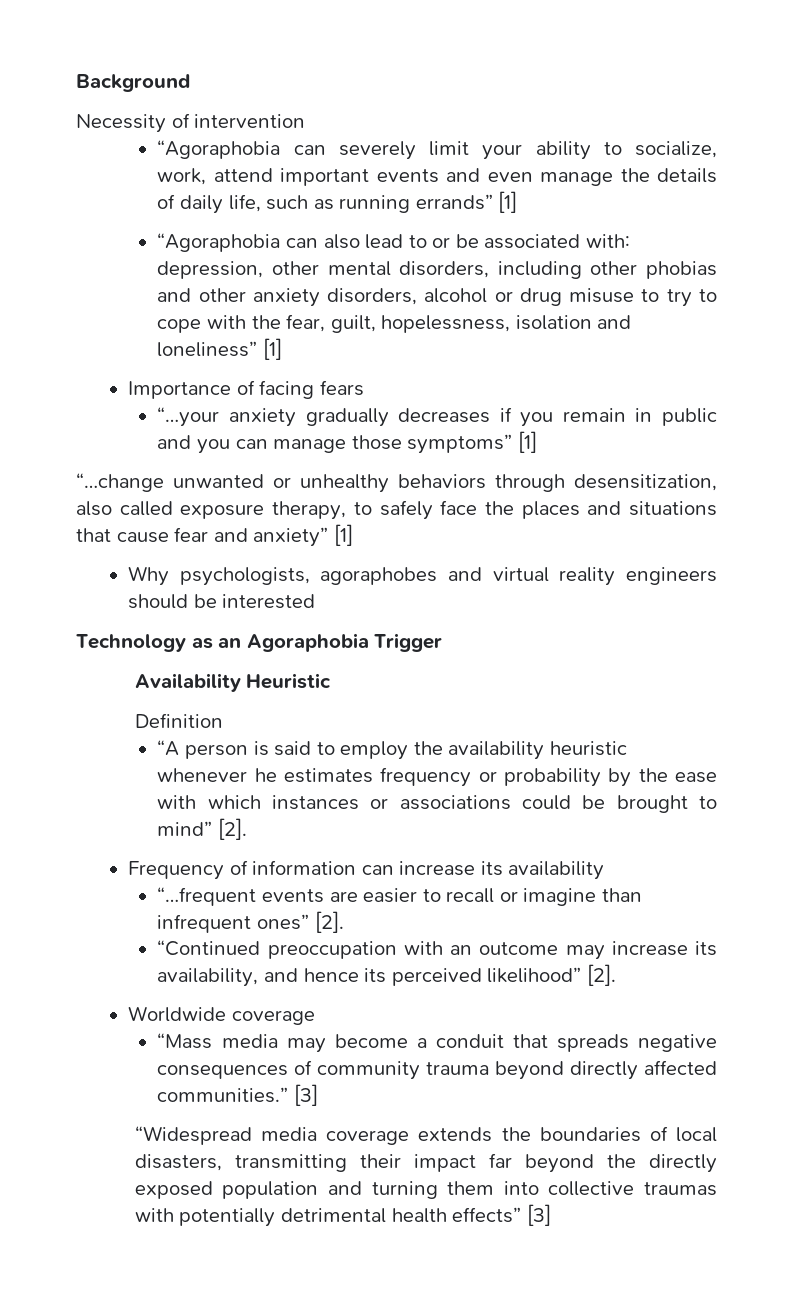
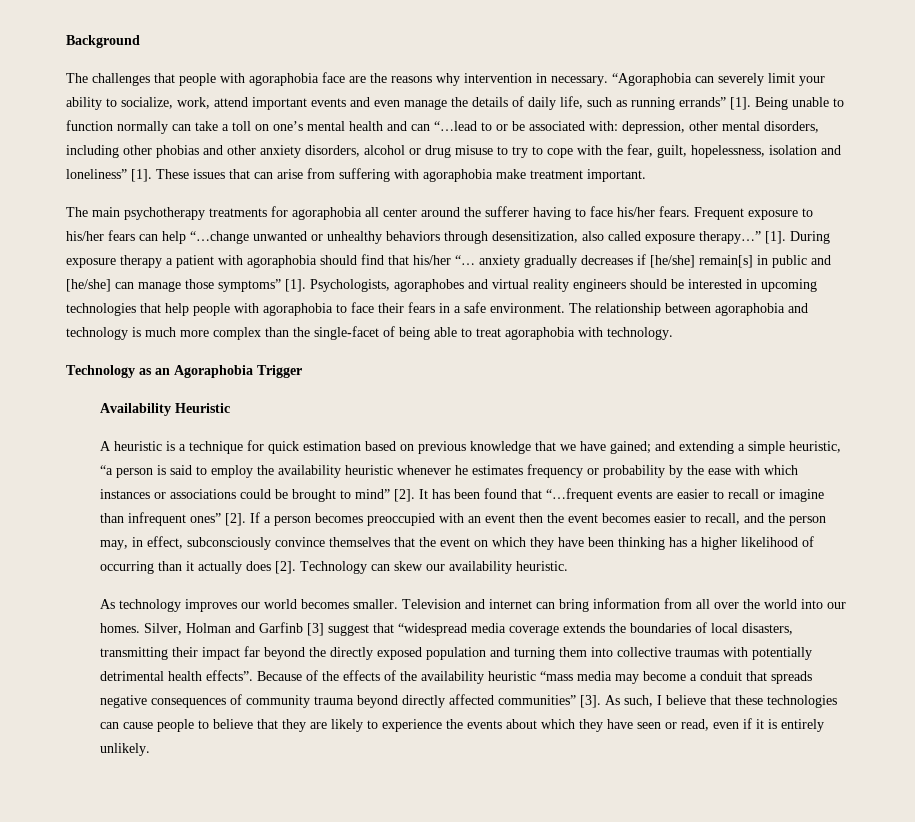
- Necessity of intervention
- “Agoraphobia can severely limit your ability to socialize, work, attend important events and even manage the details of daily life, such as running errands” [1]
- “Agoraphobia can also lead to or be associated with:
+ The challenges that people with agoraphobia face are the reasons why intervention in necessary. “Agoraphobia can severely limit your ability to socialize, work, attend important events and even manage the details of daily life, such as running errands” [1]. Being unable to function normally can take a toll on one’s mental health and can “…lead to or be associated with:
- depression, other mental disorders, including other phobias and other anxiety disorders, alcohol or drug misuse to try to cope with the fear, guilt, hopelessness, isolation and loneliness” [1]
- Importance of facing fears
- “…your anxiety gradually decreases if you remain in public and you can manage those symptoms” [1]
- “…change unwanted or unhealthy behaviors through desensitization, also called exposure therapy, to safely face the places and situations that cause fear and anxiety” [1]
- Why psychologists, agoraphobes and virtual reality engineers should be interested
+ depression, other mental disorders, including other phobias and other anxiety disorders, alcohol or drug misuse to try to cope with the fear, guilt, hopelessness, isolation and loneliness” [1]. These issues that can arise from suffering with agoraphobia make treatment important.
+ The main psychotherapy treatments for agoraphobia all center around the sufferer having to face his/her fears. Frequent exposure to his/her fears can help “…change unwanted or unhealthy behaviors through desensitization, also called exposure therapy…” [1]. During exposure therapy a patient with agoraphobia should find that his/her “… anxiety gradually decreases if [he/she] remain[s] in public and [he/she] can manage those symptoms” [1]. Psychologists, agoraphobes and virtual reality engineers should be interested in upcoming technologies that help people with agoraphobia to face their fears in a safe environment. The relationship between agoraphobia and technology is much more complex than the single-facet of being able to treat agoraphobia with technology.
- Definition
- “A person is said to employ the availability heuristic whenever he estimates frequency or probability by the ease with which instances or associations could be brought to mind” [2].
- Frequency of information can increase its availability
- “…frequent events are easier to recall or imagine than infrequent ones” [2].
- “Continued preoccupation with an outcome may increase its availability, and hence its perceived likelihood” [2].
- Worldwide coverage
- “Mass media may become a conduit that spreads negative consequences of community trauma beyond directly affected communities.” [3]
- “Widespread media coverage extends the boundaries of local disasters, transmitting their impact far beyond the directly exposed population and turning them into collective traumas with potentially detrimental health effects” [3]
+ A heuristic is a technique for quick estimation based on previous knowledge that we have gained; and extending a simple heuristic, “a person is said to employ the availability heuristic whenever he estimates frequency or probability by the ease with which instances or associations could be brought to mind” [2]. It has been found that “…frequent events are easier to recall or imagine than infrequent ones” [2]. If a person becomes preoccupied with an event then the event becomes easier to recall, and the person may, in effect, subconsciously convince themselves that the event on which they have been thinking has a higher likelihood of occurring than it actually does [2]. Technology can skew our availability heuristic.
+ As technology improves our world becomes smaller. Television and internet can bring information from all over the world into our homes. Silver, Holman and Garfinb [3] suggest that “widespread media coverage extends the boundaries of local disasters, transmitting their impact far beyond the directly exposed population and turning them into collective traumas with potentially detrimental health effects”. Because of the effects of the availability heuristic “mass media may become a conduit that spreads negative consequences of community trauma beyond directly affected communities” [3]. As such, I believe that these technologies can cause people to believe that they are likely to experience the events about which they have seen or read, even if it is entirely unlikely.

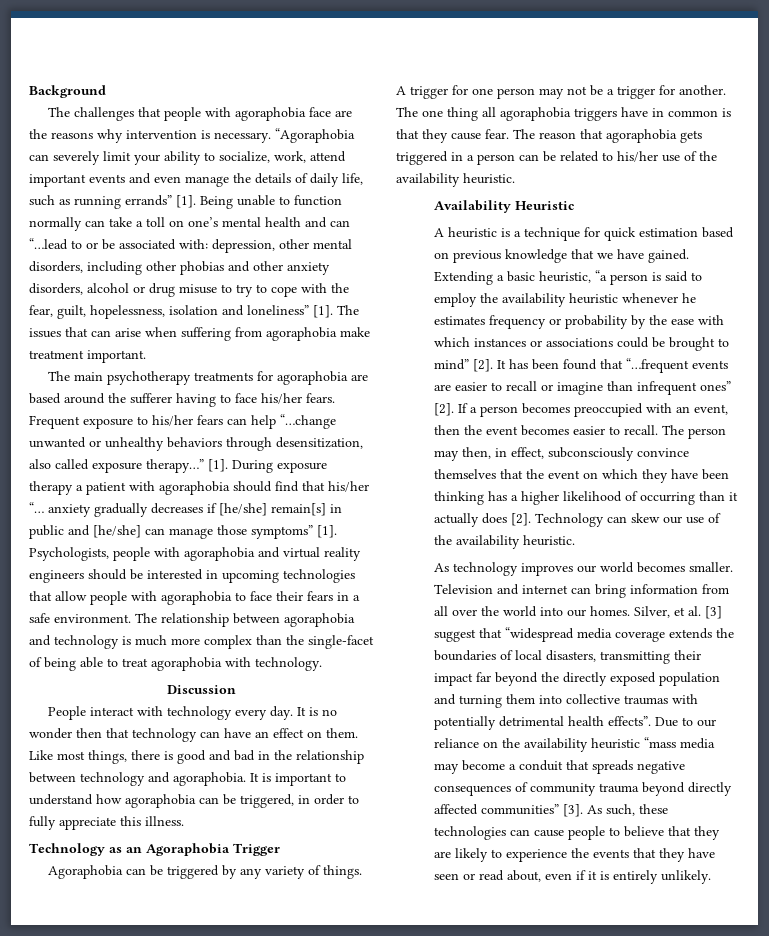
- The challenges that people with agoraphobia face are the reasons why intervention in necessary.
+ The challenges that people with agoraphobia face are the reasons why intervention is necessary.
- These issues that can arise from suffering with agoraphobia make treatment important.
+ The issues that can arise when suffering from agoraphobia make treatment important.
- The main psychotherapy treatments for agoraphobia all center around the sufferer having to face his/her fears.
+ The main psychotherapy treatments for agoraphobia are based around the sufferer having to face his/her fears.
- Psychologists, agoraphobes and virtual reality engineers should be interested in upcoming technologies that help people with agoraphobia to face their fears in a safe environment.
+ Psychologists, people with agoraphobia and virtual reality engineers should be interested in upcoming technologies that allow people with agoraphobia to face their fears in a safe environment.
+ Discussion
+ People interact with technology every day. It is no wonder then that technology can have an effect on them. Like most things, there is good and bad in the relationship between technology and agoraphobia. It is important to understand how agoraphobia can be triggered, in order to fully appreciate this illness.
+ Agoraphobia can be triggered by any variety of things. A trigger for one person may not be a trigger for another. The one thing all agoraphobia triggers have in common is that they cause fear. The reason that agoraphobia gets triggered in a person can be related to his/her use of the availability heuristic.
- A heuristic is a technique for quick estimation based on previous knowledge that we have gained; and extending a simple heuristic, “a person is said to employ the availability heuristic whenever he estimates frequency or probability by the ease with which instances or associations could be brought to mind” [2].
+ A heuristic is a technique for quick estimation based on previous knowledge that we have gained. Extending a basic heuristic, “a person is said to employ the availability heuristic whenever he estimates frequency or probability by the ease with which instances or associations could be brought to mind” [2].
- If a person becomes preoccupied with an event then the event becomes easier to recall, and the person may, in effect, subconsciously convince themselves that the event on which they have been thinking has a higher likelihood of occurring than it actually does [2].
+ If a person becomes preoccupied with an event, then the event becomes easier to recall. The person may then, in effect, subconsciously convince themselves that the event on which they have been thinking has a higher likelihood of occurring than it actually does [2].
- Technology can skew our availability heuristic.
+ Technology can skew our use of the availability heuristic.
- Silver, Holman and Garfinb [3] suggest that “widespread media coverage extends the boundaries of local disasters, transmitting their impact far beyond the directly exposed population and turning them into collective traumas with potentially detrimental health effects”.
+ Silver, et al. [3] suggest that “widespread media coverage extends the boundaries of local disasters, transmitting their impact far beyond the directly exposed population and turning them into collective traumas with potentially detrimental health effects”.
- Because of the effects of the availability heuristic “mass media may become a conduit that spreads negative consequences of community trauma beyond directly affected communities” [3].
+ Due to our reliance on the availability heuristic “mass media may become a conduit that spreads negative consequences of community trauma beyond directly affected communities” [3].
- As such, I believe that these technologies can cause people to believe that they are likely to experience the events about which they have seen or read, even if it is entirely unlikely.
+ As such, these technologies can cause people to believe that they are likely to experience the events that they have seen or read about, even if it is entirely unlikely.

